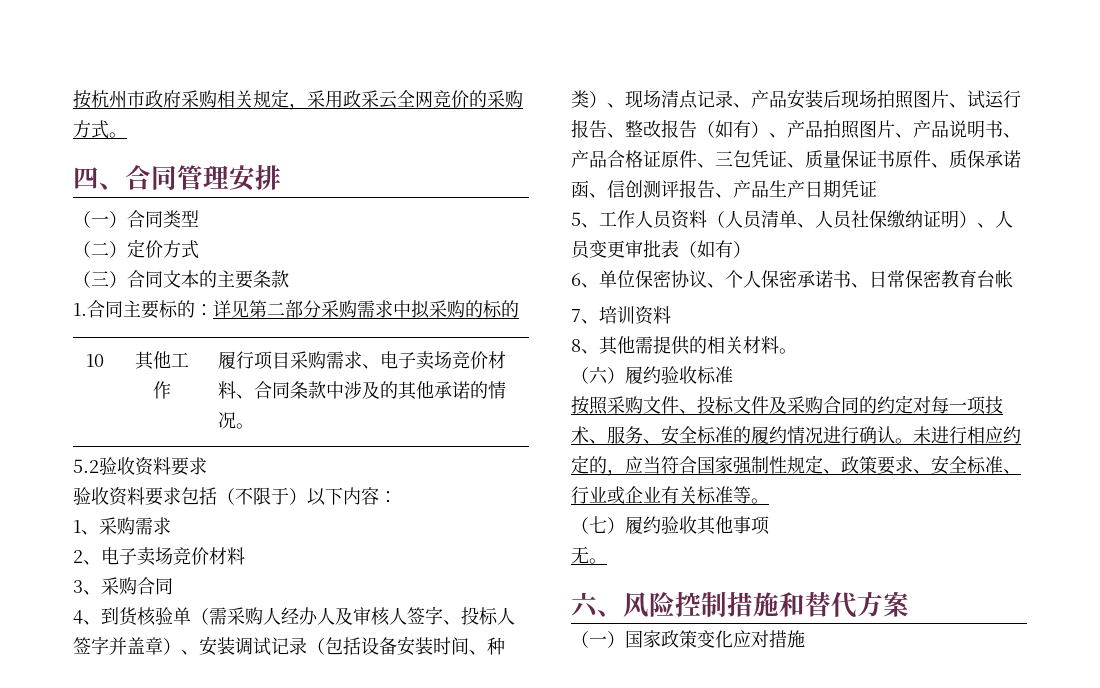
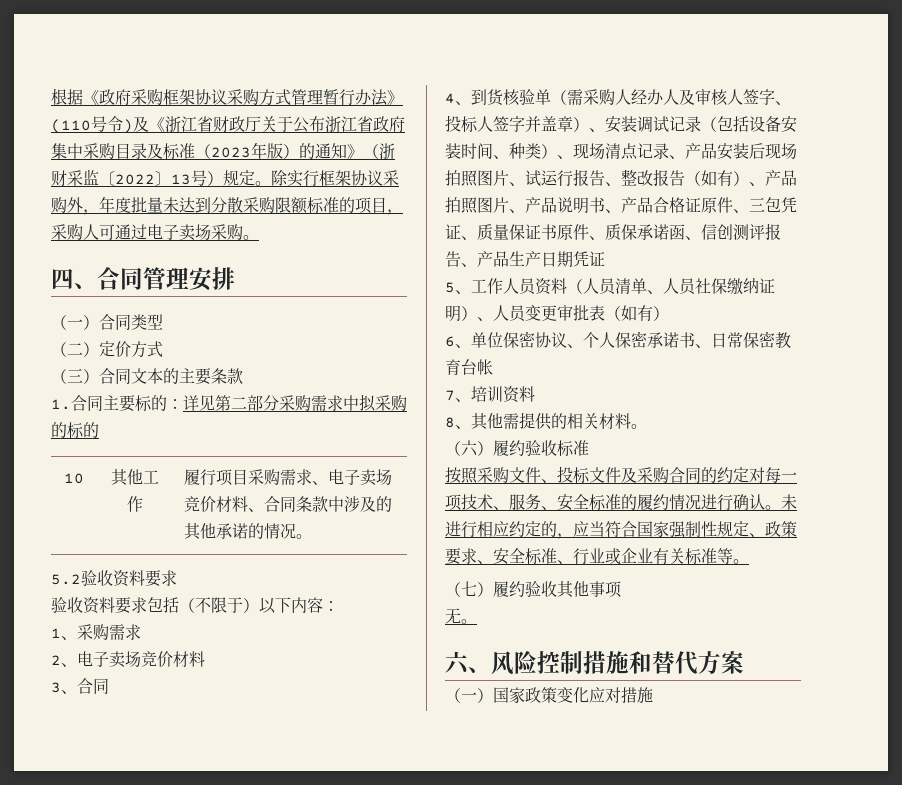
- 按杭州市政府采购相关规定，采用政采云全网竞价的采购方式。
+ 根据《政府采购框架协议采购方式管理暂行办法》(110号令)及《浙江省财政厅关于公布浙江省政府集中采购目录及标准（2023年版）的通知》（浙财采监〔2022〕13号）规定。除实行框架协议采购外，年度批量未达到分散采购限额标准的项目，采购人可通过电子卖场采购。
- 3、采购合同
+ 3、合同

